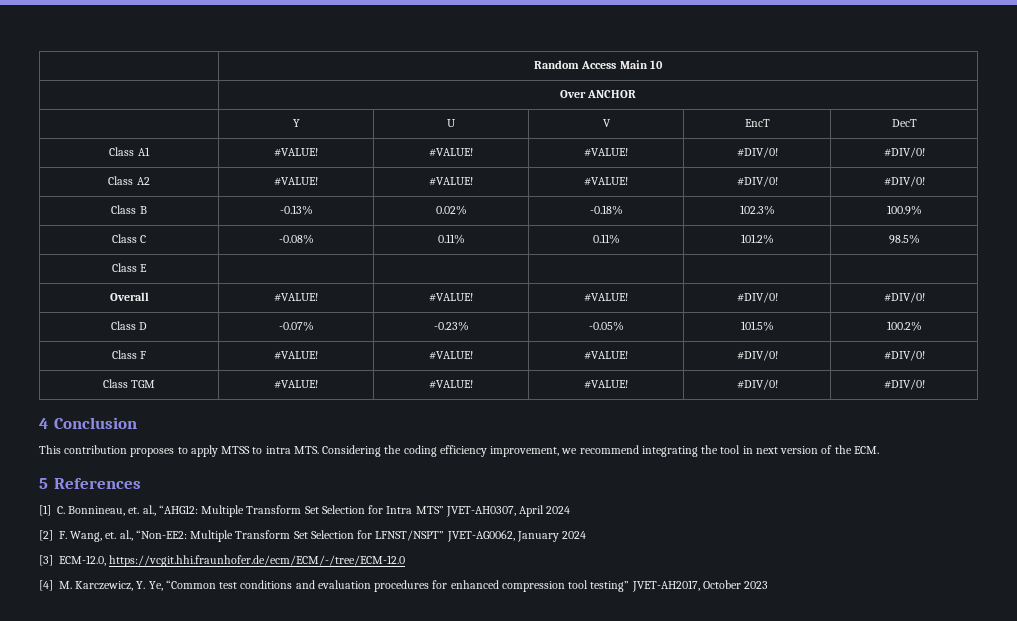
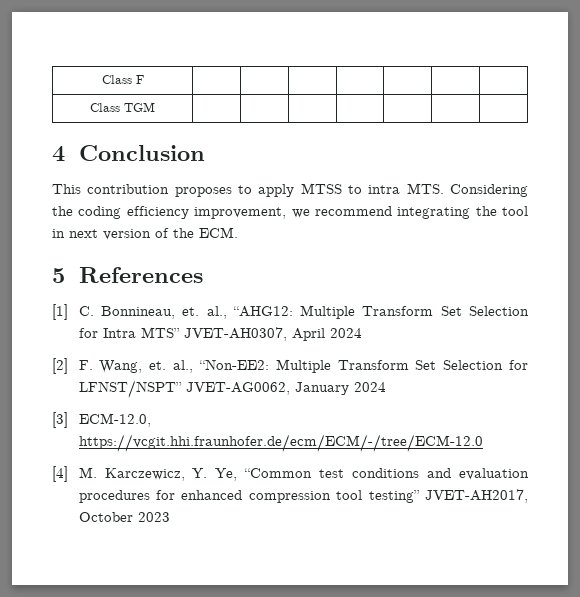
- | Random Access Main 10
- | Over ANCHOR
- | Y | U | V | EncT | DecT
- Class A1 | #VALUE! | #VALUE! | #VALUE! | #DIV/0! | #DIV/0!
- Class A2 | #VALUE! | #VALUE! | #VALUE! | #DIV/0! | #DIV/0!
- Class B | -0.13% | 0.02% | -0.18% | 102.3% | 100.9%
- Class C | -0.08% | 0.11% | 0.11% | 101.2% | 98.5%
- Class E | | | | |
- Overall | #VALUE! | #VALUE! | #VALUE! | #DIV/0! | #DIV/0!
- Class D | -0.07% | -0.23% | -0.05% | 101.5% | 100.2%
- Class F | #VALUE! | #VALUE! | #VALUE! | #DIV/0! | #DIV/0!
- Class TGM | #VALUE! | #VALUE! | #VALUE! | #DIV/0! | #DIV/0!
+ Class F | | | | | | |
+ Class TGM | | | | | | |

